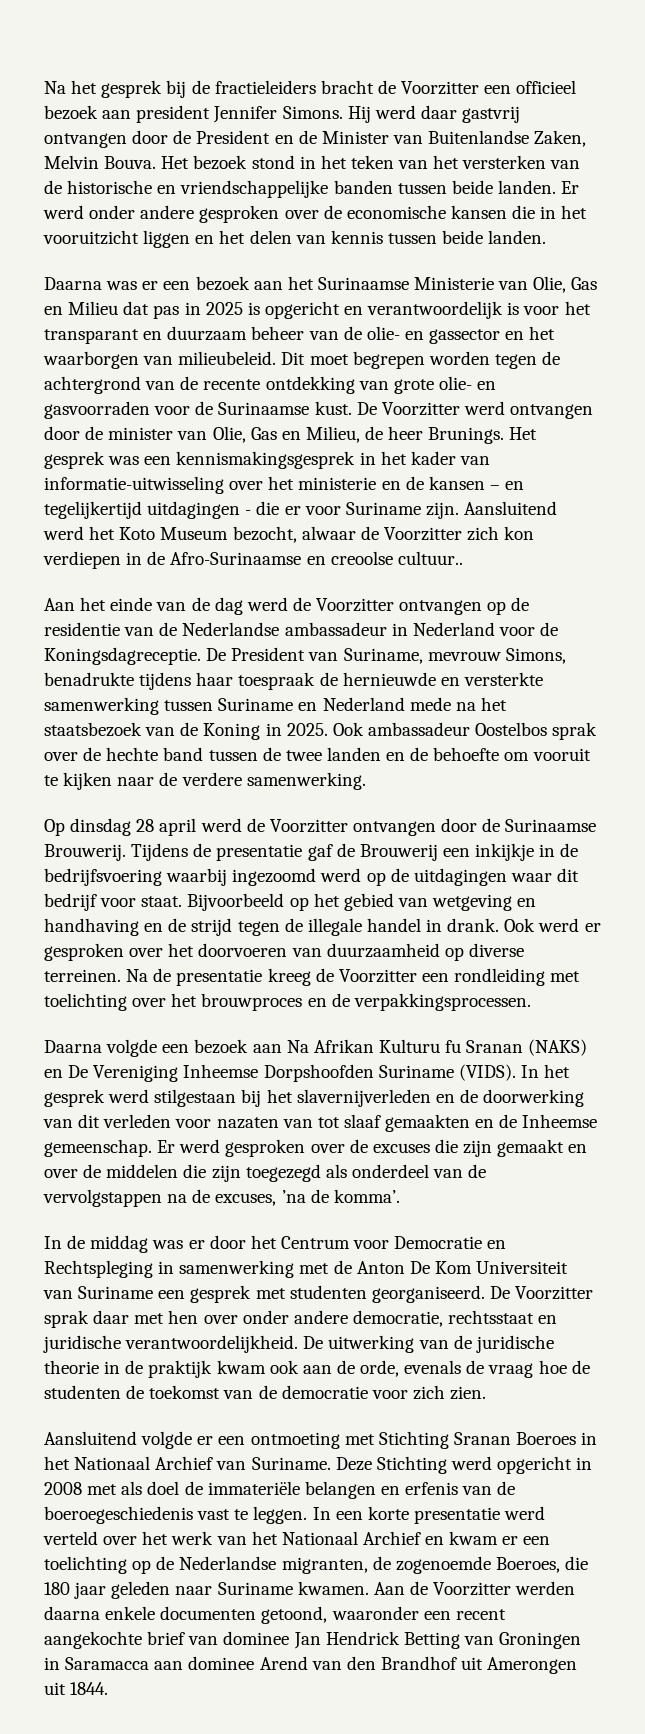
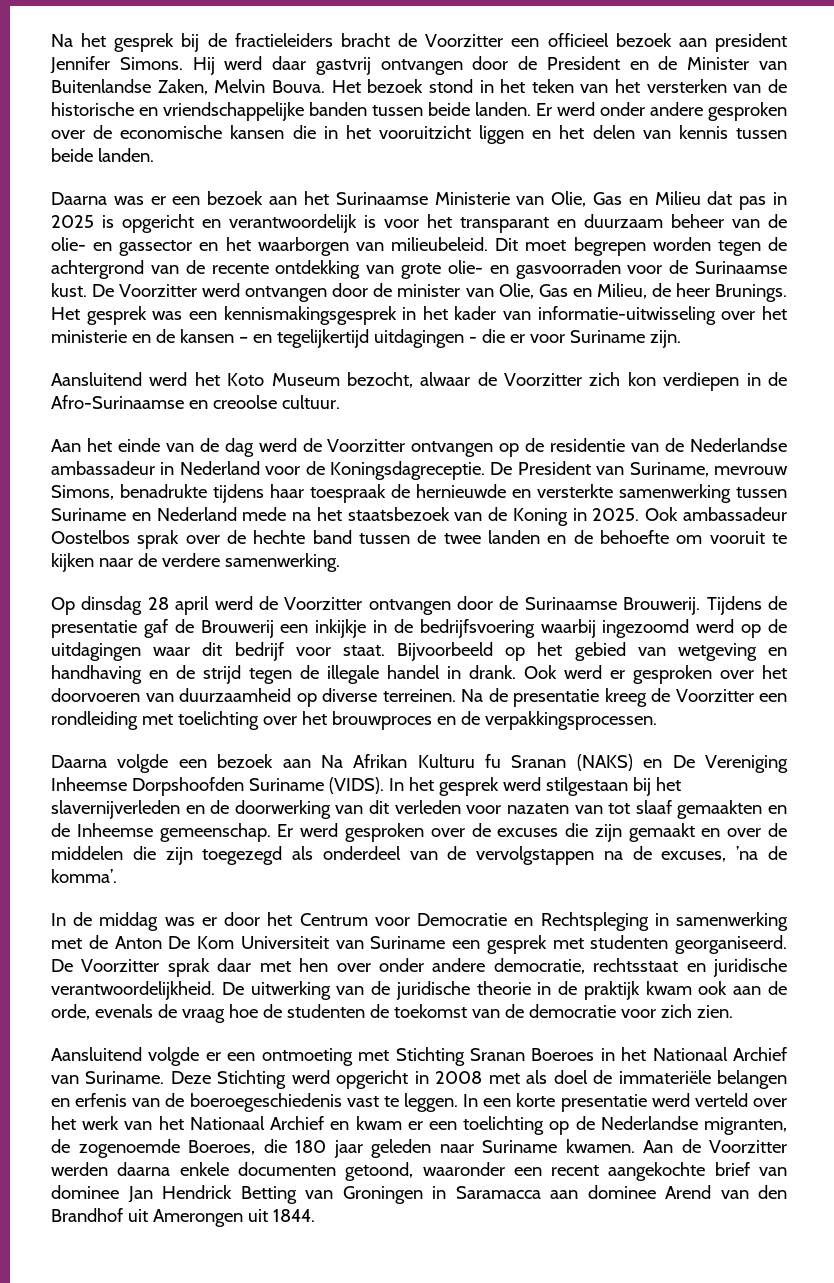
- Het gesprek was een kennismakingsgesprek in het kader van informatie-uitwisseling over het ministerie en de kansen – en tegelijkertijd uitdagingen - die er voor Suriname zijn. Aansluitend werd het Koto Museum bezocht, alwaar de Voorzitter zich kon verdiepen in de Afro-Surinaamse en creoolse cultuur..
+ Het gesprek was een kennismakingsgesprek in het kader van informatie-uitwisseling over het ministerie en de kansen – en tegelijkertijd uitdagingen - die er voor Suriname zijn.
+ Aansluitend werd het Koto Museum bezocht, alwaar de Voorzitter zich kon verdiepen in de Afro-Surinaamse en creoolse cultuur.

